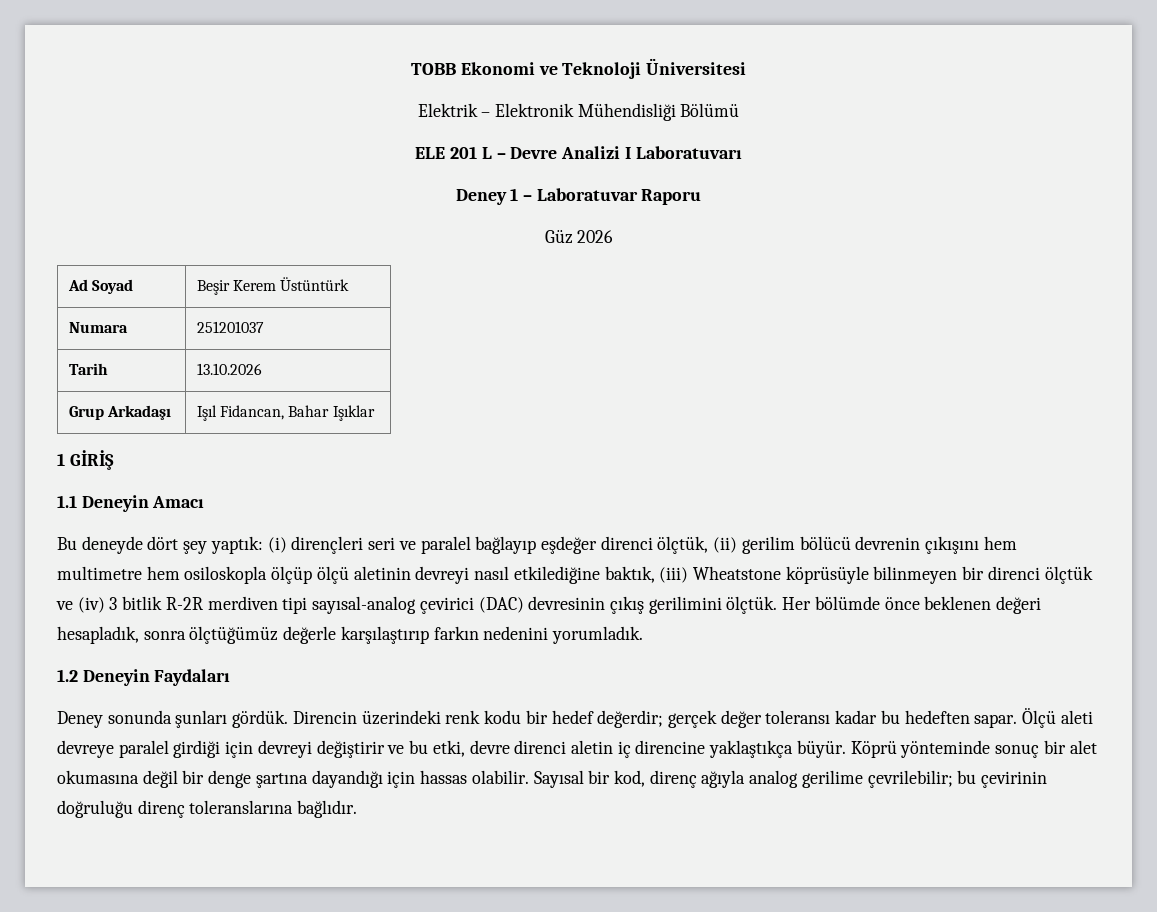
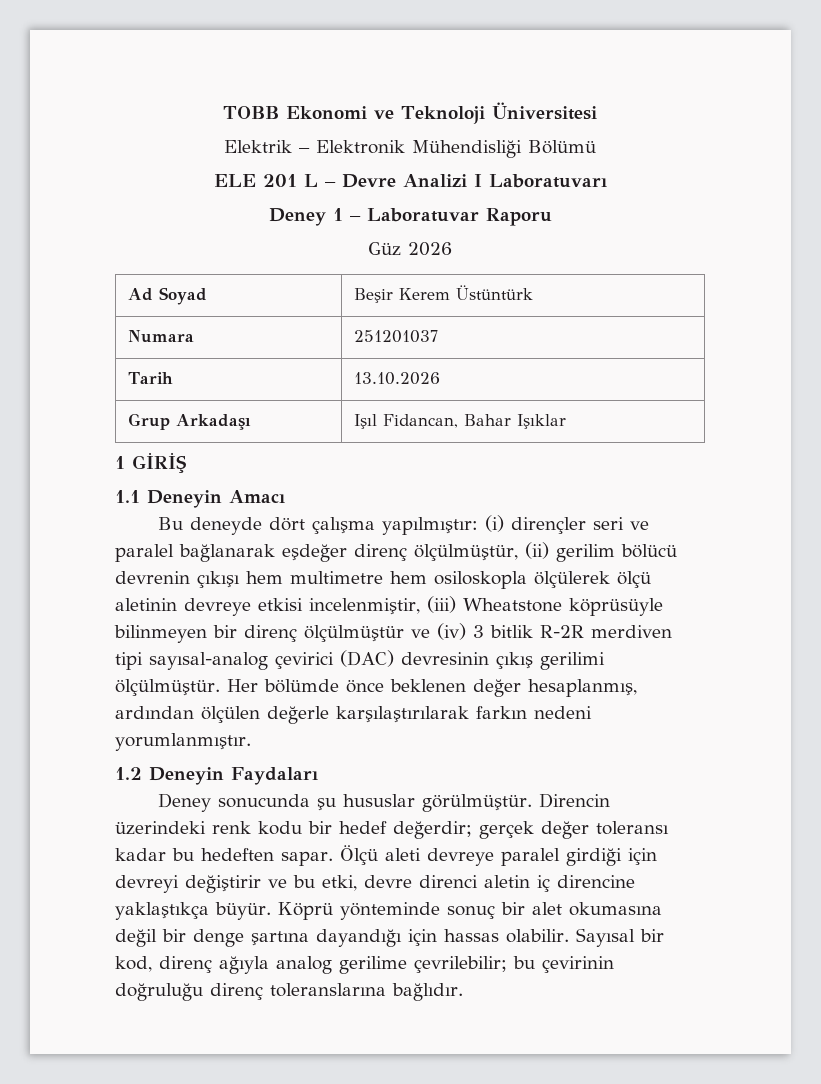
- Bu deneyde dört şey yaptık: (i) dirençleri seri ve paralel bağlayıp eşdeğer direnci ölçtük, (ii) gerilim bölücü devrenin çıkışını hem multimetre hem osiloskopla ölçüp ölçü aletinin devreyi nasıl etkilediğine baktık, (iii) Wheatstone köprüsüyle bilinmeyen bir direnci ölçtük ve (iv) 3 bitlik R-2R merdiven tipi sayısal-analog çevirici (DAC) devresinin çıkış gerilimini ölçtük.
+ Bu deneyde dört çalışma yapılmıştır: (i) dirençler seri ve paralel bağlanarak eşdeğer direnç ölçülmüştür, (ii) gerilim bölücü devrenin çıkışı hem multimetre hem osiloskopla ölçülerek ölçü aletinin devreye etkisi incelenmiştir, (iii) Wheatstone köprüsüyle bilinmeyen bir direnç ölçülmüştür ve (iv) 3 bitlik R-2R merdiven tipi sayısal-analog çevirici (DAC) devresinin çıkış gerilimi ölçülmüştür.
- Her bölümde önce beklenen değeri hesapladık, sonra ölçtüğümüz değerle karşılaştırıp farkın nedenini yorumladık.
+ Her bölümde önce beklenen değer hesaplanmış, ardından ölçülen değerle karşılaştırılarak farkın nedeni yorumlanmıştır.
- Deney sonunda şunları gördük.
+ Deney sonucunda şu hususlar görülmüştür.

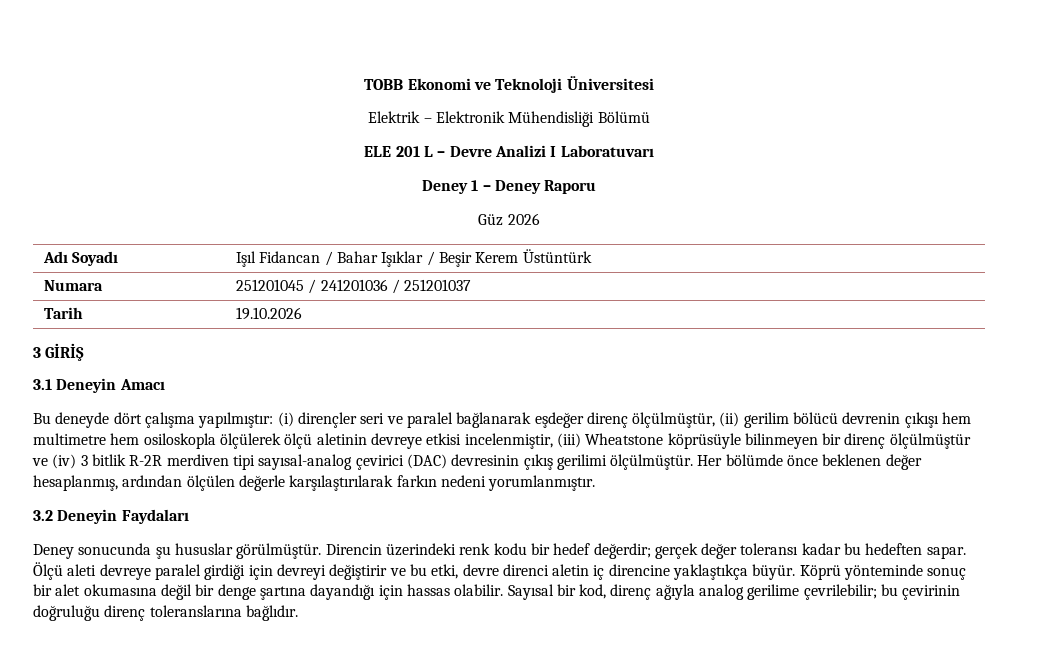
- Deney 1 – Laboratuvar Raporu
+ Deney 1 – Deney Raporu
- Ad Soyad | Beşir Kerem Üstüntürk
- Numara | 251201037
- Tarih | 13.10.2026
- Grup Arkadaşı | Işıl Fidancan, Bahar Işıklar
- 1 GİRİŞ
+ Adı Soyadı | Işıl Fidancan / Bahar Işıklar / Beşir Kerem Üstüntürk
+ Numara | 251201045 / 241201036 / 251201037
+ Tarih | 19.10.2026
+ 3 GİRİŞ
- 1.1 Deneyin Amacı
+ 3.1 Deneyin Amacı
- 1.2 Deneyin Faydaları
+ 3.2 Deneyin Faydaları

